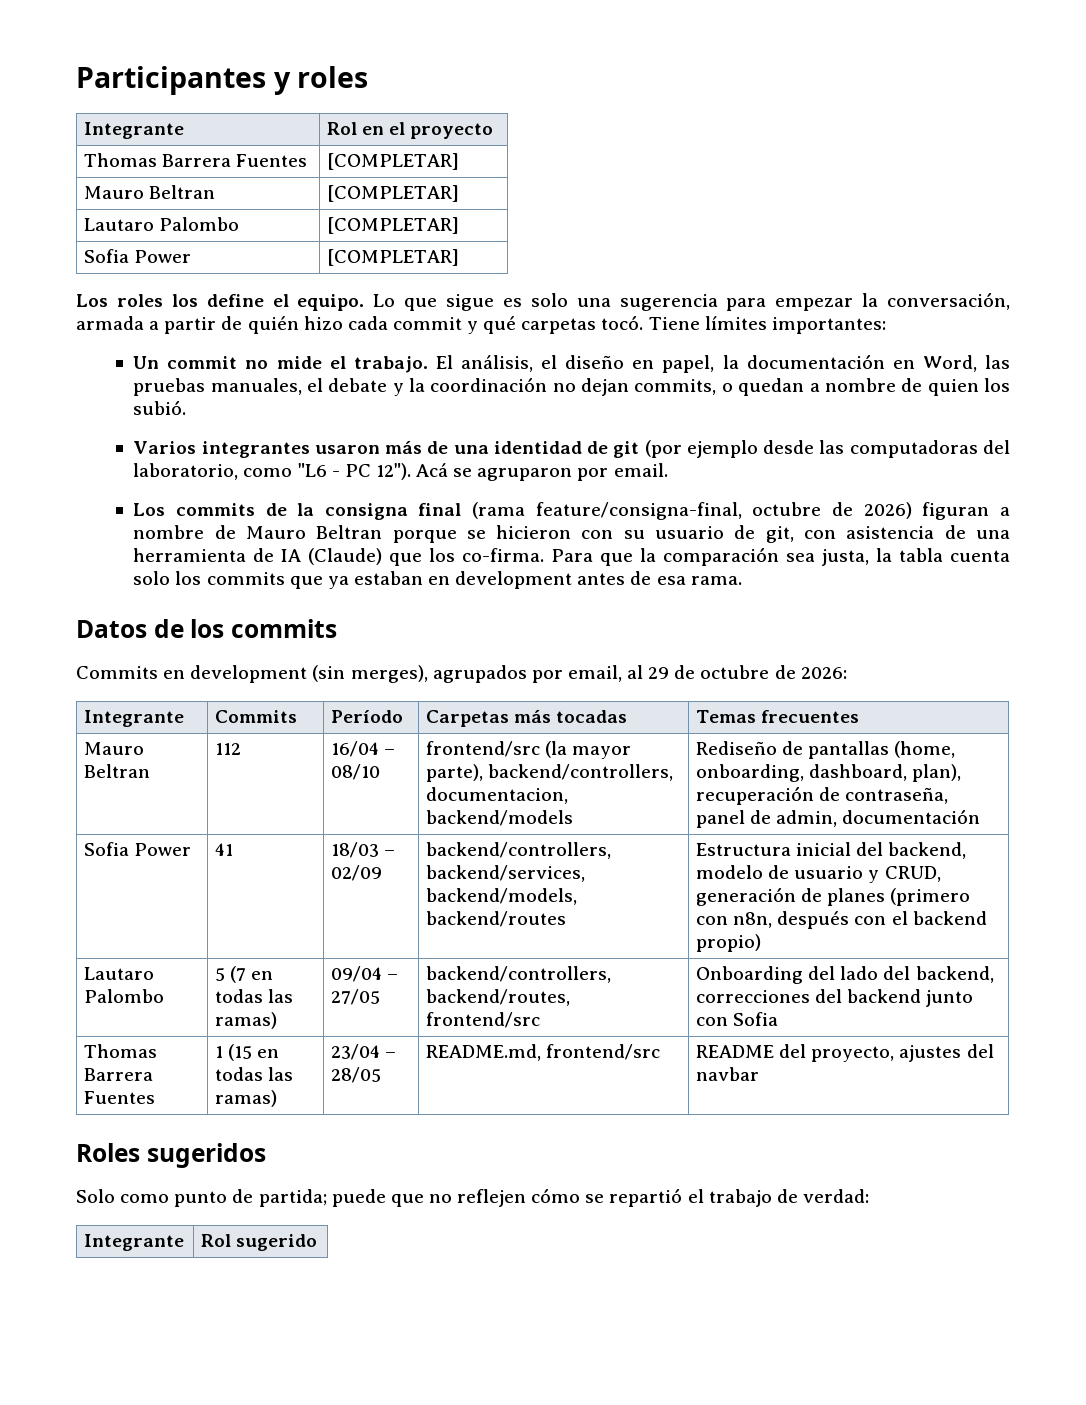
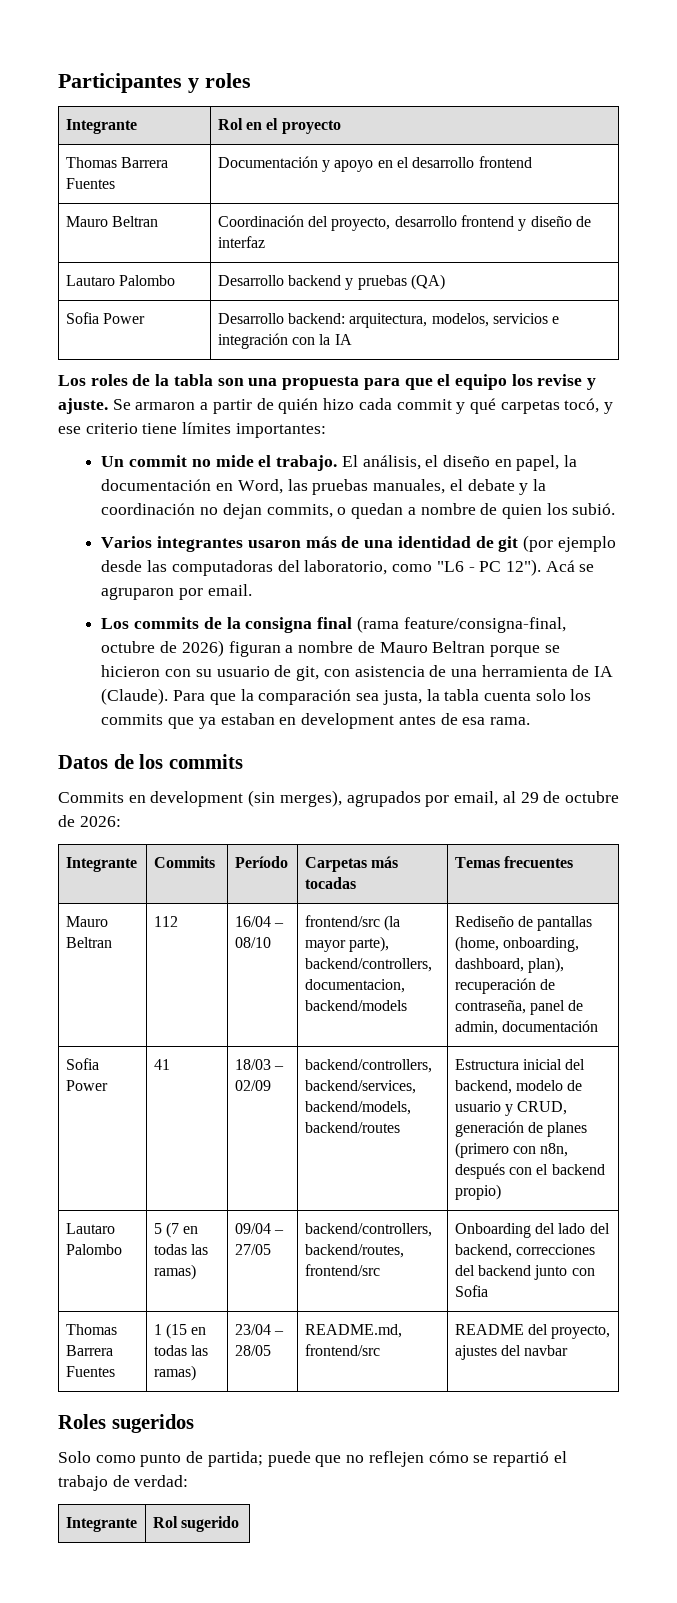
- Thomas Barrera Fuentes | [COMPLETAR]
- Mauro Beltran | [COMPLETAR]
- Lautaro Palombo | [COMPLETAR]
- Sofia Power | [COMPLETAR]
- Los roles los define el equipo. Lo que sigue es solo una sugerencia para empezar la conversación, armada a partir de quién hizo cada commit y qué carpetas tocó. Tiene límites importantes:
+ Thomas Barrera Fuentes | Documentación y apoyo en el desarrollo frontend
+ Mauro Beltran | Coordinación del proyecto, desarrollo frontend y diseño de interfaz
+ Lautaro Palombo | Desarrollo backend y pruebas (QA)
+ Sofia Power | Desarrollo backend: arquitectura, modelos, servicios e integración con la IA
+ Los roles de la tabla son una propuesta para que el equipo los revise y ajuste. Se armaron a partir de quién hizo cada commit y qué carpetas tocó, y ese criterio tiene límites importantes:
- Los commits de la consigna final (rama feature/consigna-final, octubre de 2026) figuran a nombre de Mauro Beltran porque se hicieron con su usuario de git, con asistencia de una herramienta de IA (Claude) que los co-firma.
+ Los commits de la consigna final (rama feature/consigna-final, octubre de 2026) figuran a nombre de Mauro Beltran porque se hicieron con su usuario de git, con asistencia de una herramienta de IA (Claude).

